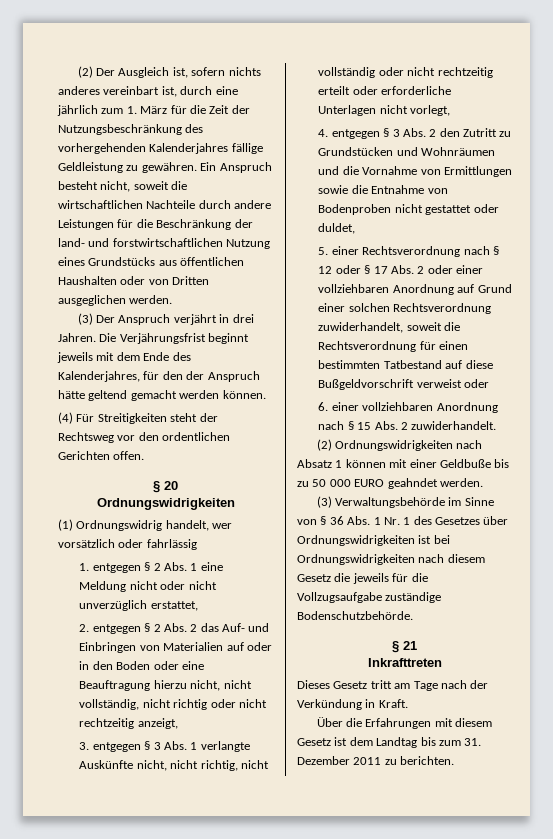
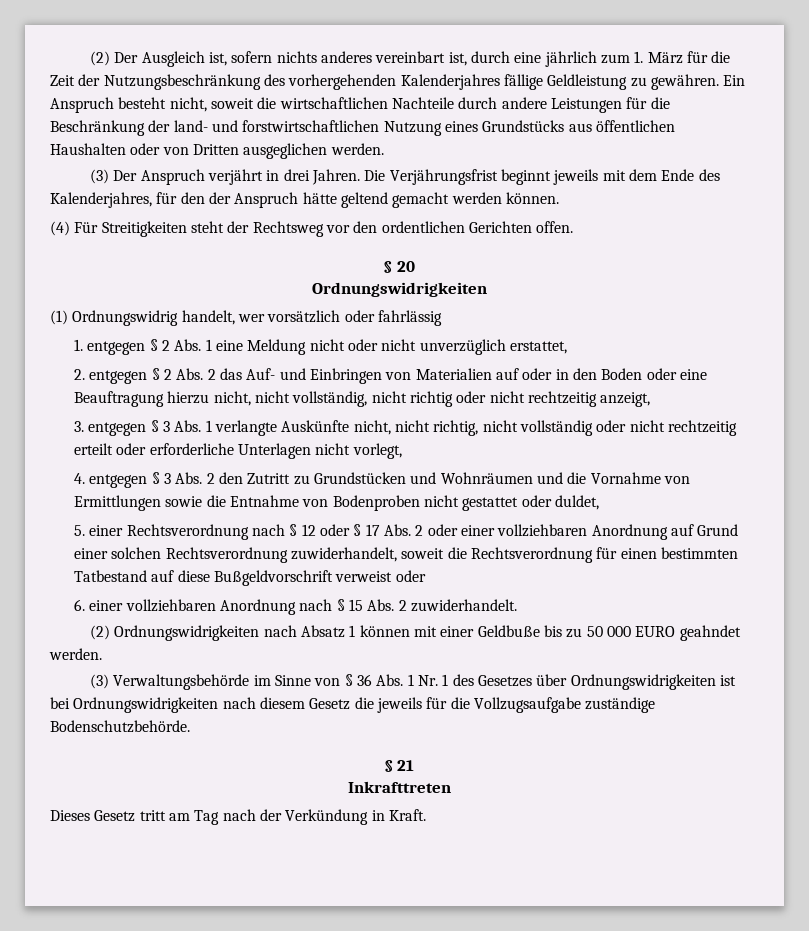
- Dieses Gesetz tritt am Tage nach der Verkündung in Kraft.
+ Dieses Gesetz tritt am Tag nach der Verkündung in Kraft.
- Über die Erfahrungen mit diesem Gesetz ist dem Landtag bis zum 31. Dezember 2011 zu berichten.

